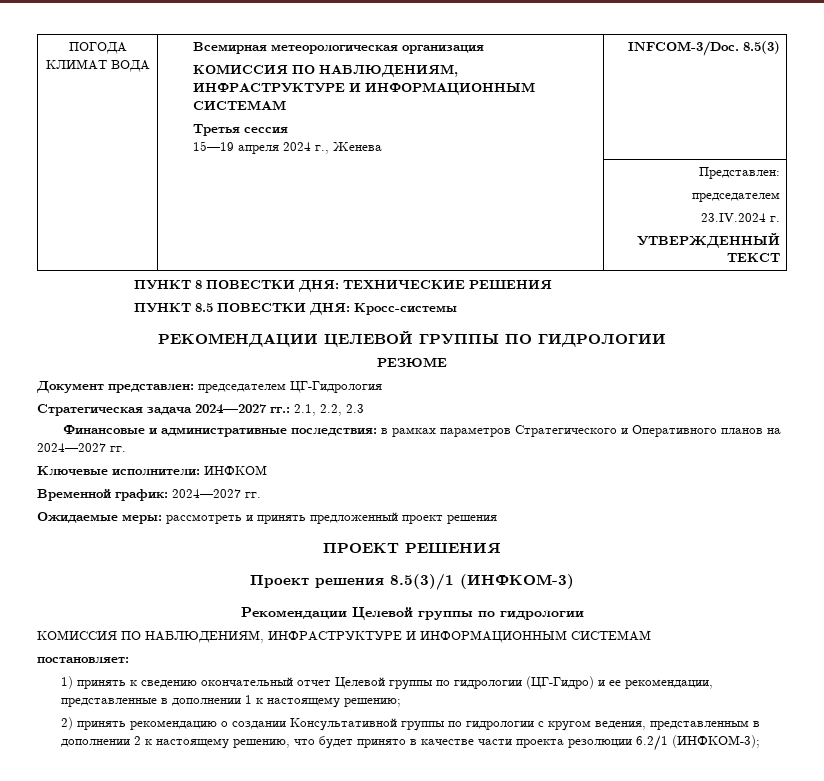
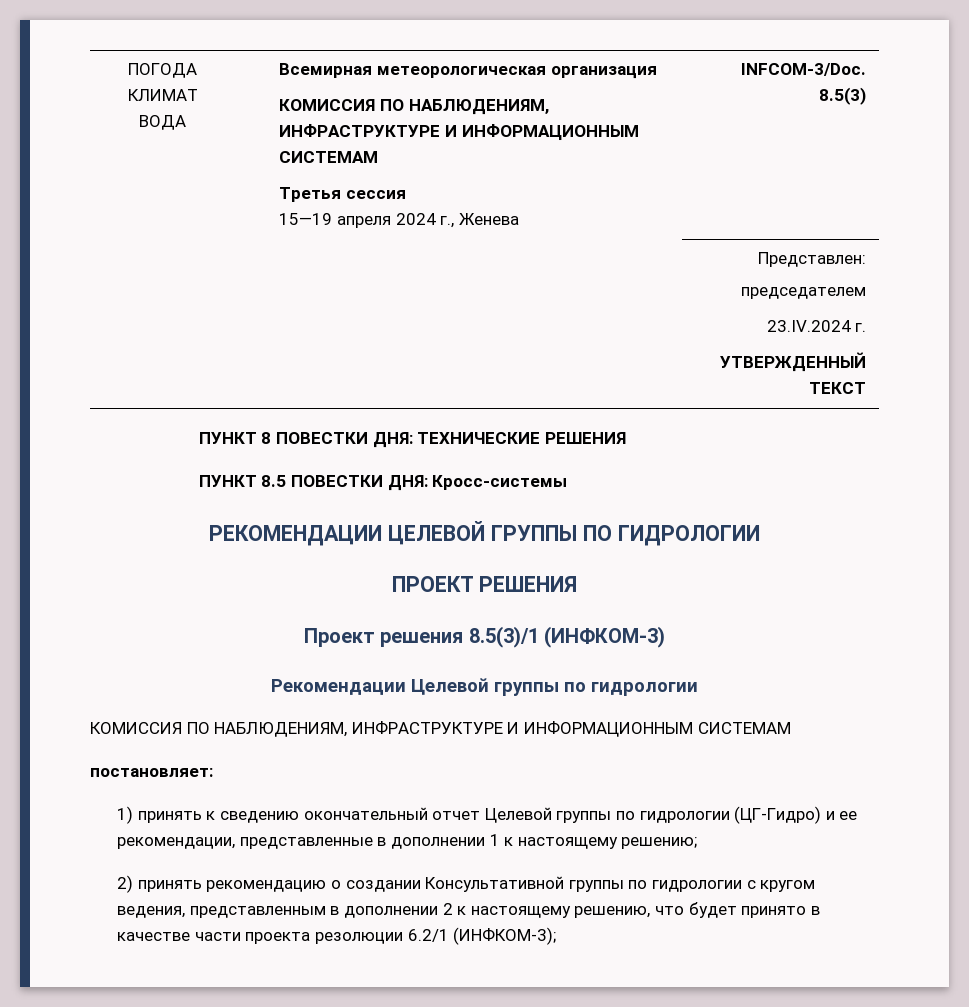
- РЕЗЮМЕ
- Документ представлен: председателем ЦГ-Гидрология
- Стратегическая задача 2024—2027 гг.: 2.1, 2.2, 2.3
- Финансовые и административные последствия: в рамках параметров Стратегического и Оперативного планов на 2024—2027 гг.
- Ключевые исполнители: ИНФКОМ
- Временной график: 2024—2027 гг.
- Ожидаемые меры: рассмотреть и принять предложенный проект решения

